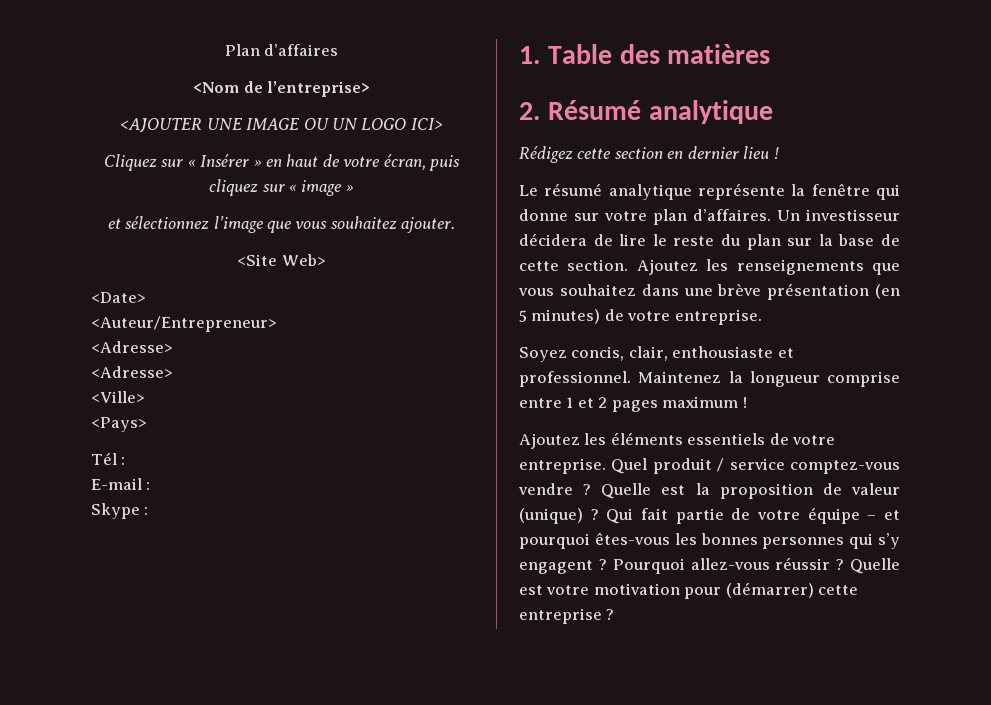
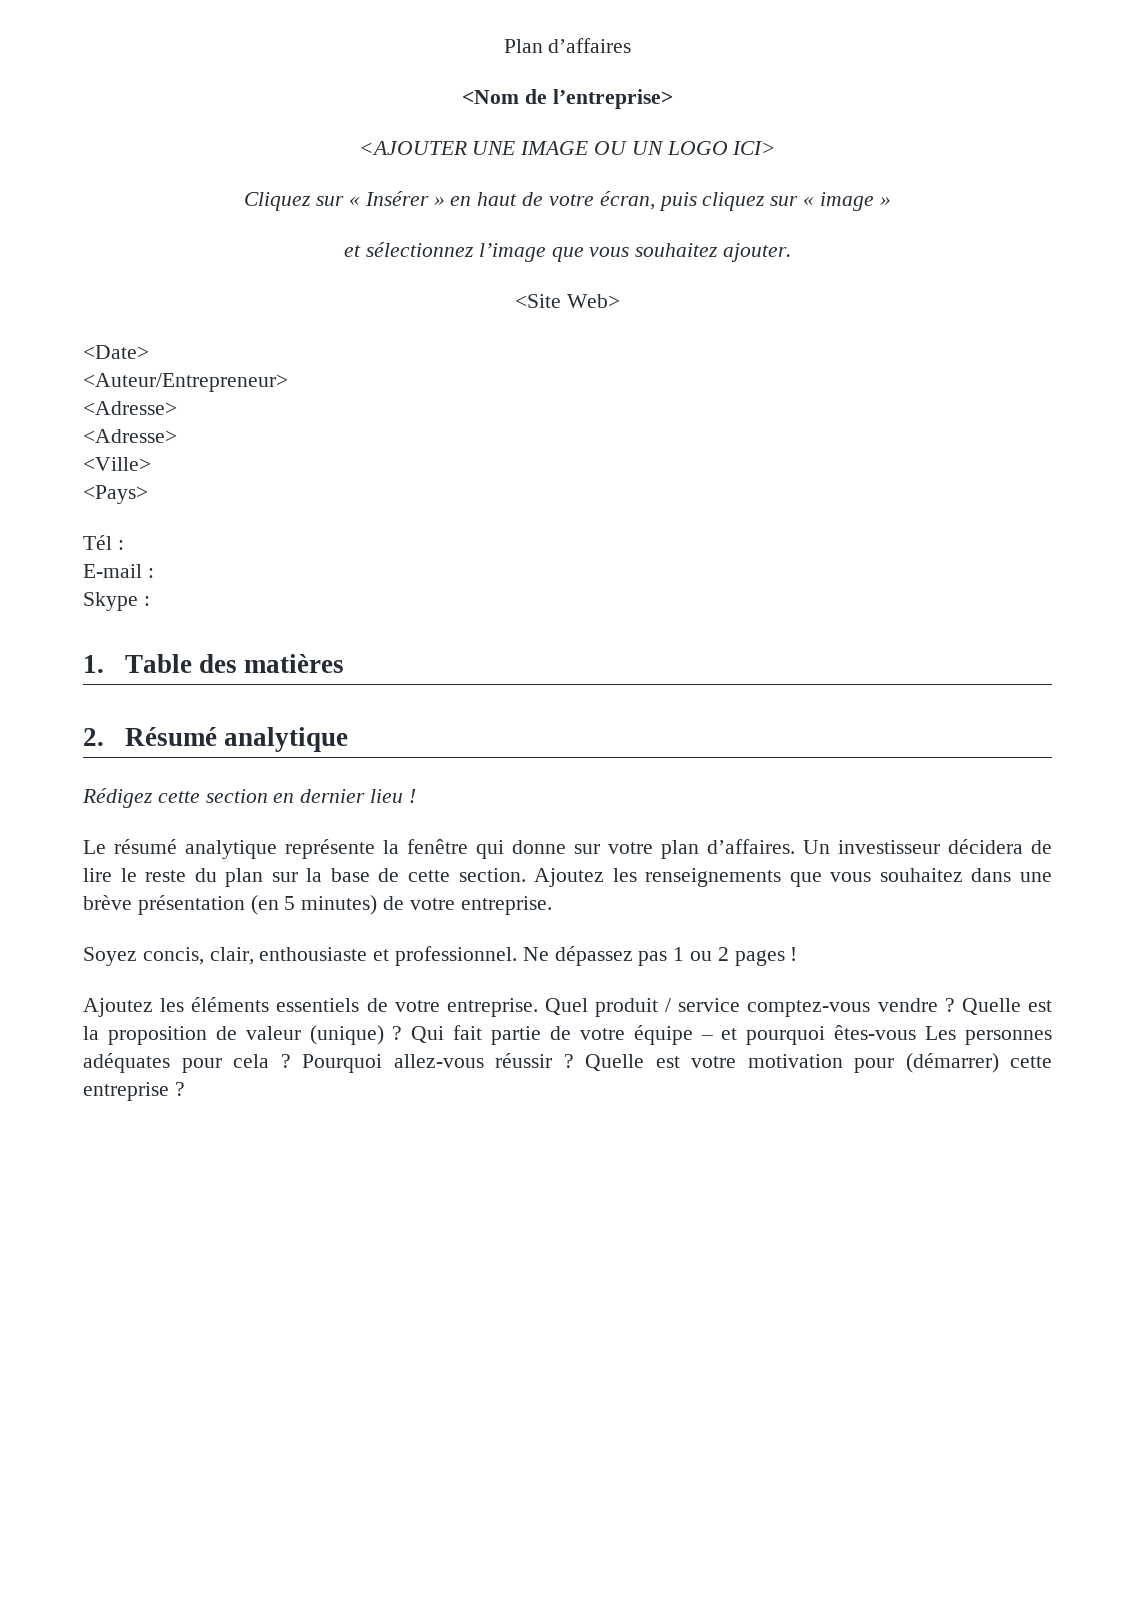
- Maintenez la longueur comprise entre 1 et 2 pages maximum !
+ Ne dépassez pas 1 ou 2 pages !
- Qui fait partie de votre équipe – et pourquoi êtes-vous les bonnes personnes qui s’y engagent ?
+ Qui fait partie de votre équipe – et pourquoi êtes-vous Les personnes adéquates pour cela ?

